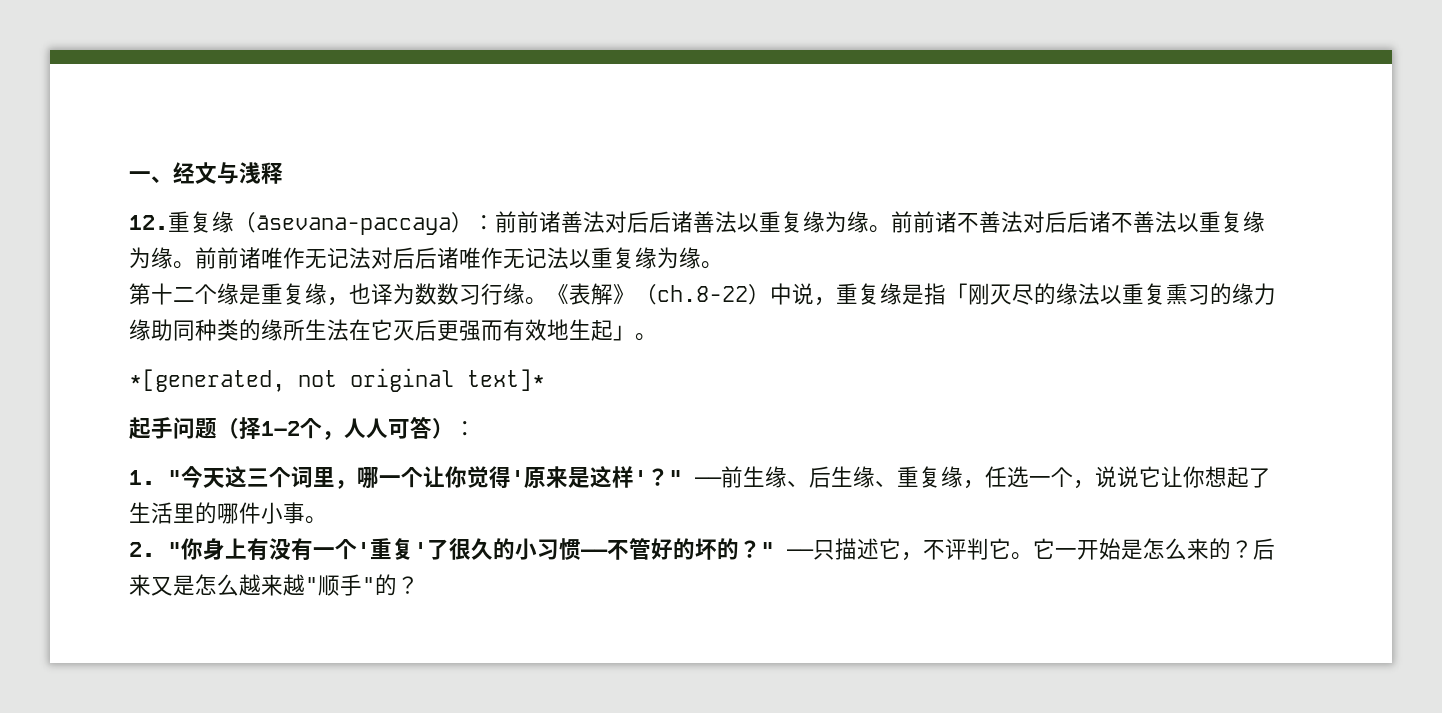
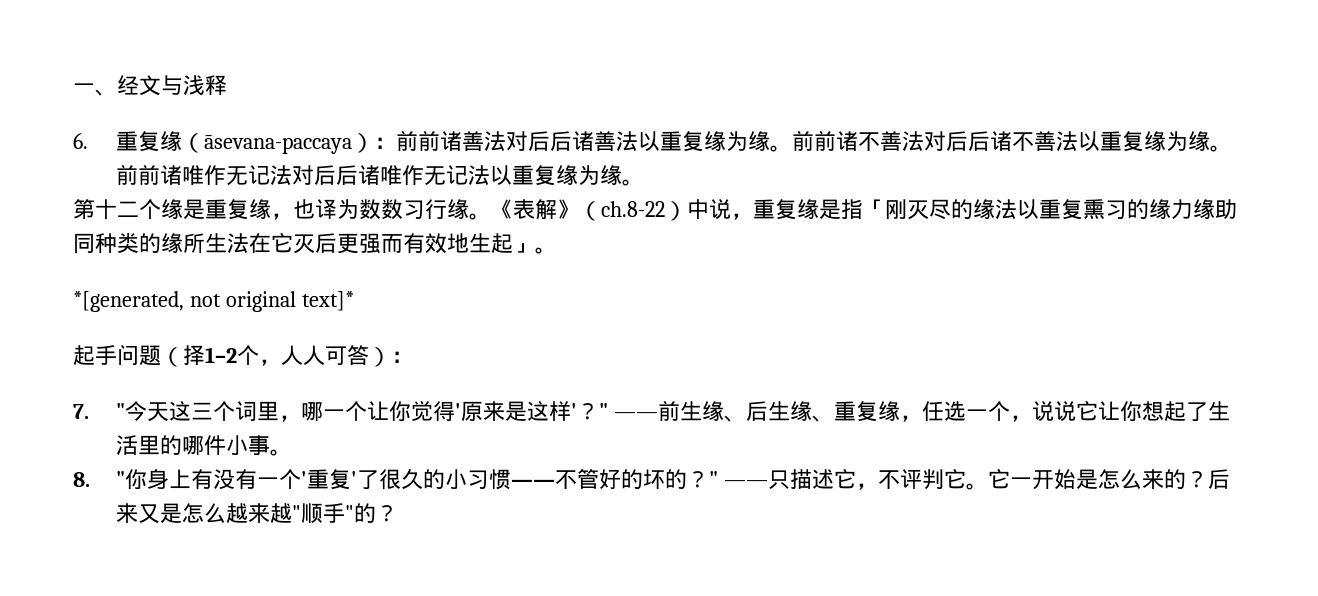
- 12.重复缘（āsevana-paccaya）：前前诸善法对后后诸善法以重复缘为缘。
+ 6.重复缘（āsevana-paccaya）：前前诸善法对后后诸善法以重复缘为缘。
- 1. "今天这三个词里，哪一个让你觉得'原来是这样'？
+ 7. "今天这三个词里，哪一个让你觉得'原来是这样'？
- 2. "你身上有没有一个'重复'了很久的小习惯——不管好的坏的？
+ 8. "你身上有没有一个'重复'了很久的小习惯——不管好的坏的？

